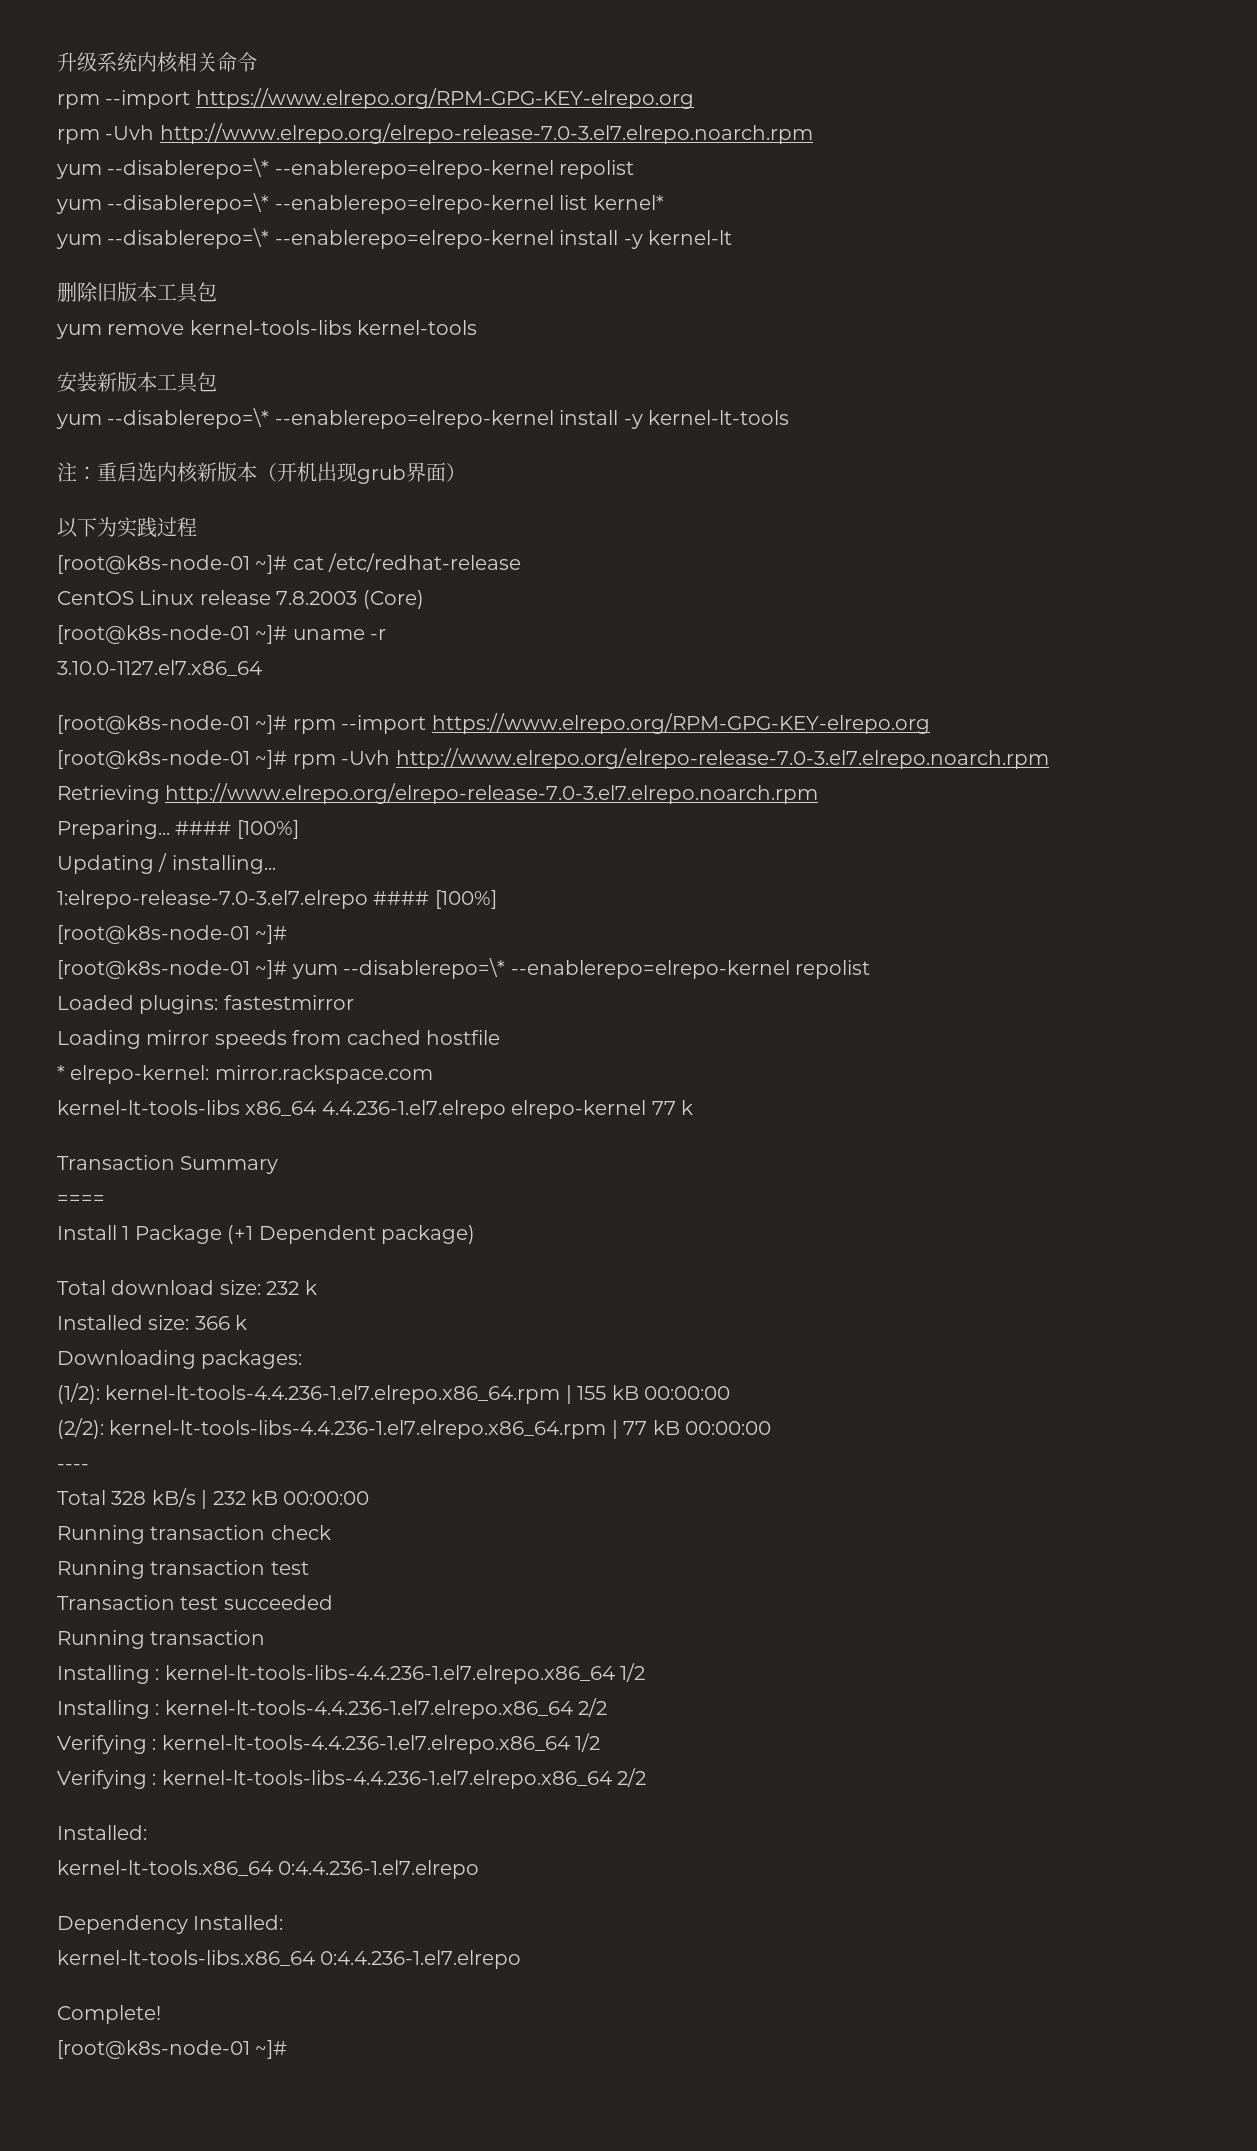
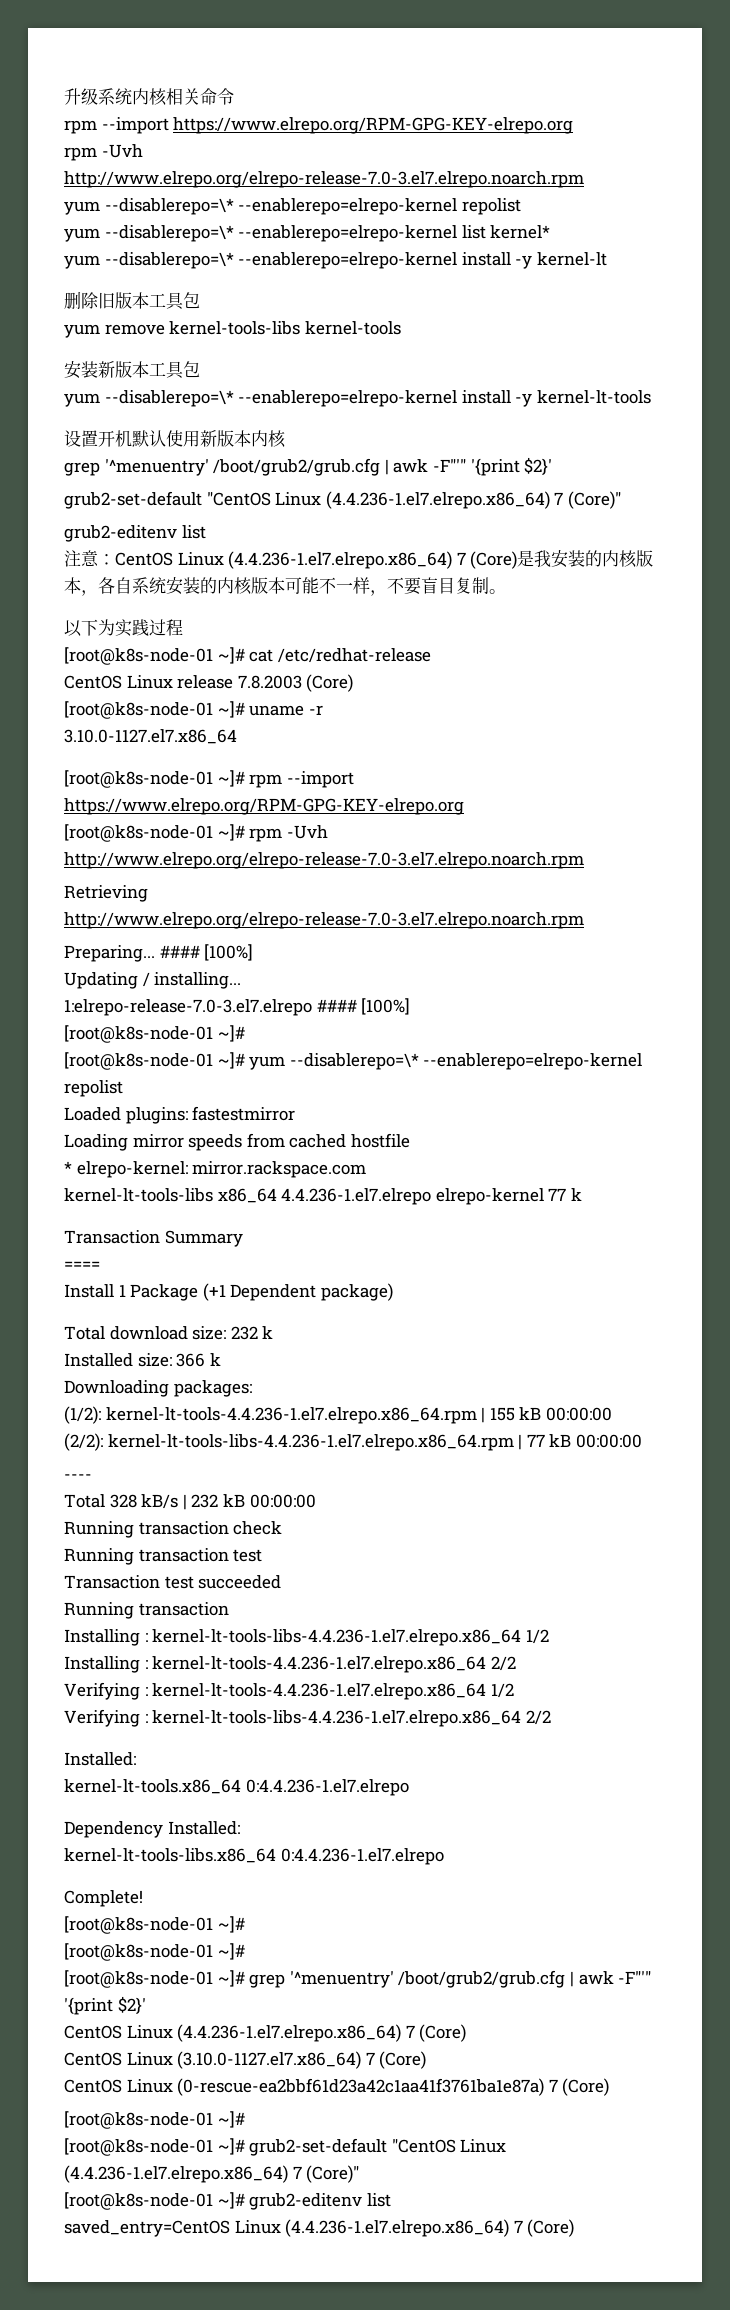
- 注：重启选内核新版本（开机出现grub界面）
+ 设置开机默认使用新版本内核
+ grep '^menuentry' /boot/grub2/grub.cfg | awk -F"'" '{print $2}'
+ grub2-set-default "CentOS Linux (4.4.236-1.el7.elrepo.x86_64) 7 (Core)"
+ grub2-editenv list
+ 注意：CentOS Linux (4.4.236-1.el7.elrepo.x86_64) 7 (Core)是我安装的内核版本，各自系统安装的内核版本可能不一样，不要盲目复制。
  Complete!
  [root@k8s-node-01 ~]#
+ [root@k8s-node-01 ~]#
+ [root@k8s-node-01 ~]# grep '^menuentry' /boot/grub2/grub.cfg | awk -F"'" '{print $2}'
+ CentOS Linux (4.4.236-1.el7.elrepo.x86_64) 7 (Core)
+ CentOS Linux (3.10.0-1127.el7.x86_64) 7 (Core)
+ CentOS Linux (0-rescue-ea2bbf61d23a42c1aa41f3761ba1e87a) 7 (Core)
+ [root@k8s-node-01 ~]#
+ [root@k8s-node-01 ~]# grub2-set-default "CentOS Linux (4.4.236-1.el7.elrepo.x86_64) 7 (Core)"
+ [root@k8s-node-01 ~]# grub2-editenv list
+ saved_entry=CentOS Linux (4.4.236-1.el7.elrepo.x86_64) 7 (Core)

